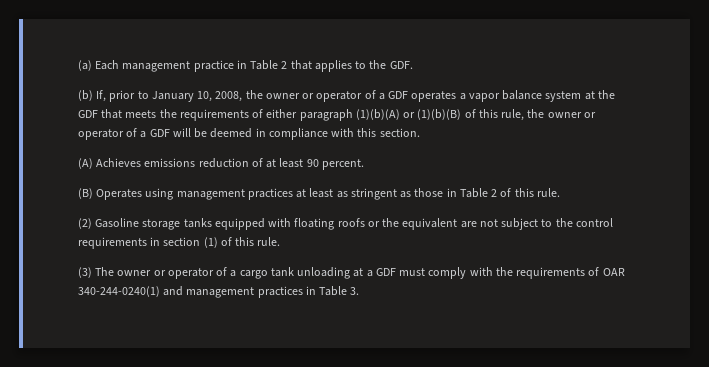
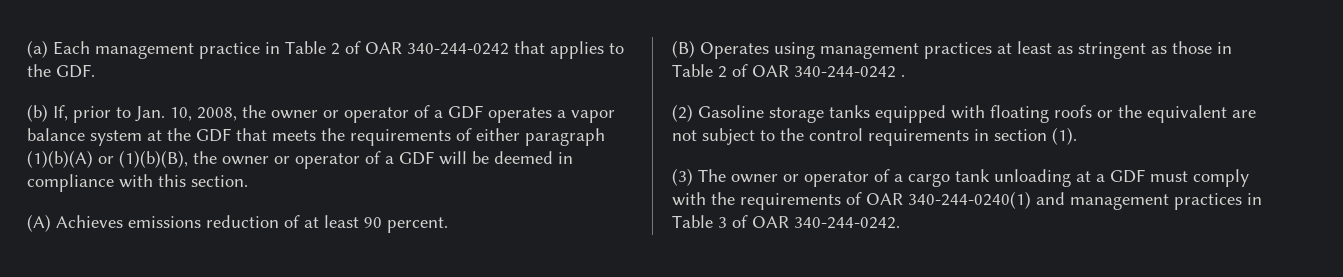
- (a) Each management practice in Table 2 that applies to the GDF.
+ (a) Each management practice in Table 2 of OAR 340-244-0242 that applies to the GDF.
- (b) If, prior to January 10, 2008, the owner or operator of a GDF operates a vapor balance system at the GDF that meets the requirements of either paragraph (1)(b)(A) or (1)(b)(B) of this rule, the owner or operator of a GDF will be deemed in compliance with this section.
+ (b) If, prior to Jan. 10, 2008, the owner or operator of a GDF operates a vapor balance system at the GDF that meets the requirements of either paragraph (1)(b)(A) or (1)(b)(B), the owner or operator of a GDF will be deemed in compliance with this section.
- (B) Operates using management practices at least as stringent as those in Table 2 of this rule.
+ (B) Operates using management practices at least as stringent as those in Table 2 of OAR 340-244-0242 .
- (2) Gasoline storage tanks equipped with floating roofs or the equivalent are not subject to the control requirements in section (1) of this rule.
+ (2) Gasoline storage tanks equipped with floating roofs or the equivalent are not subject to the control requirements in section (1).
- (3) The owner or operator of a cargo tank unloading at a GDF must comply with the requirements of OAR 340-244-0240(1) and management practices in Table 3.
+ (3) The owner or operator of a cargo tank unloading at a GDF must comply with the requirements of OAR 340-244-0240(1) and management practices in Table 3 of OAR 340-244-0242.

